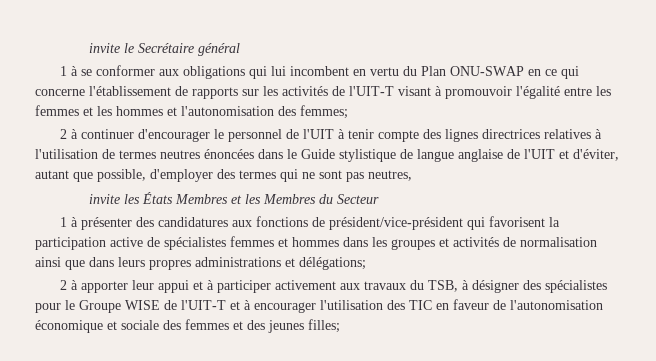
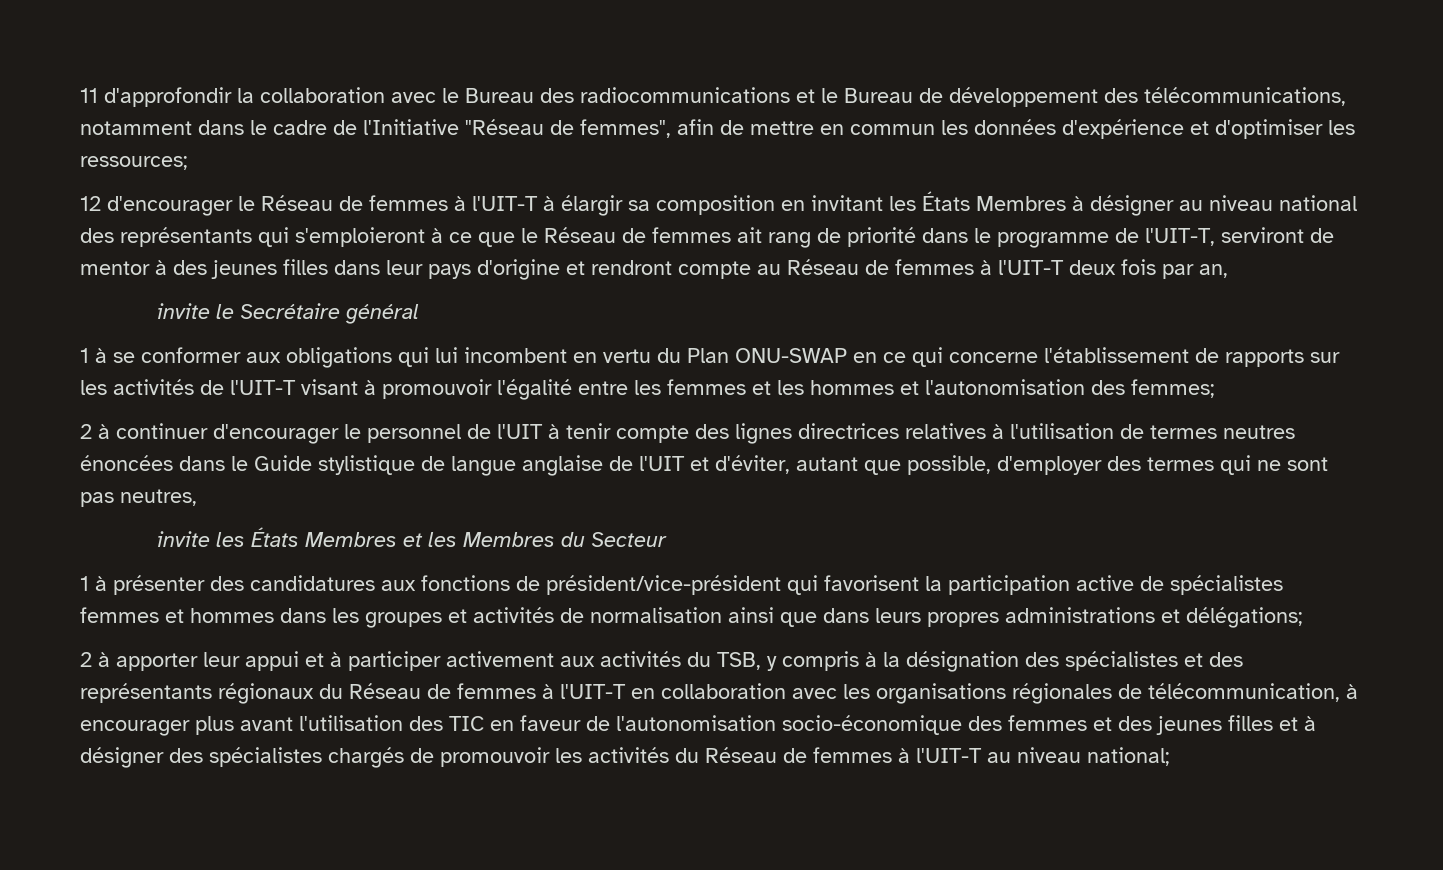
+ 11 d'approfondir la collaboration avec le Bureau des radiocommunications et le Bureau de développement des télécommunications, notamment dans le cadre de l'Initiative "Réseau de femmes", afin de mettre en commun les données d'expérience et d'optimiser les ressources;
+ 12 d'encourager le Réseau de femmes à l'UIT-T à élargir sa composition en invitant les États Membres à désigner au niveau national des représentants qui s'emploieront à ce que le Réseau de femmes ait rang de priorité dans le programme de l'UIT-T, serviront de mentor à des jeunes filles dans leur pays d'origine et rendront compte au Réseau de femmes à l'UIT-T deux fois par an,
- 2 à apporter leur appui et à participer activement aux travaux du TSB, à désigner des spécialistes pour le Groupe WISE de l'UIT-T et à encourager l'utilisation des TIC en faveur de l'autonomisation économique et sociale des femmes et des jeunes filles;
+ 2 à apporter leur appui et à participer activement aux activités du TSB, y compris à la désignation des spécialistes et des représentants régionaux du Réseau de femmes à l'UIT-T en collaboration avec les organisations régionales de télécommunication, à encourager plus avant l'utilisation des TIC en faveur de l'autonomisation socio-économique des femmes et des jeunes filles et à désigner des spécialistes chargés de promouvoir les activités du Réseau de femmes à l'UIT-T au niveau national;

